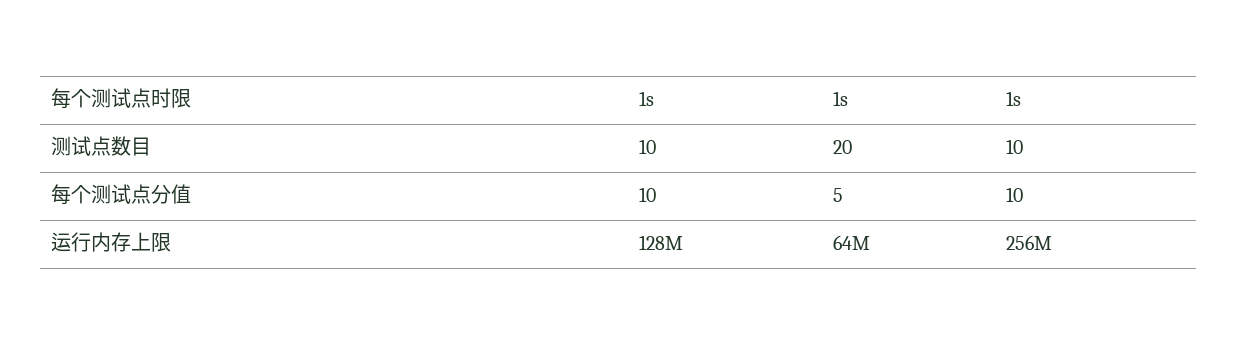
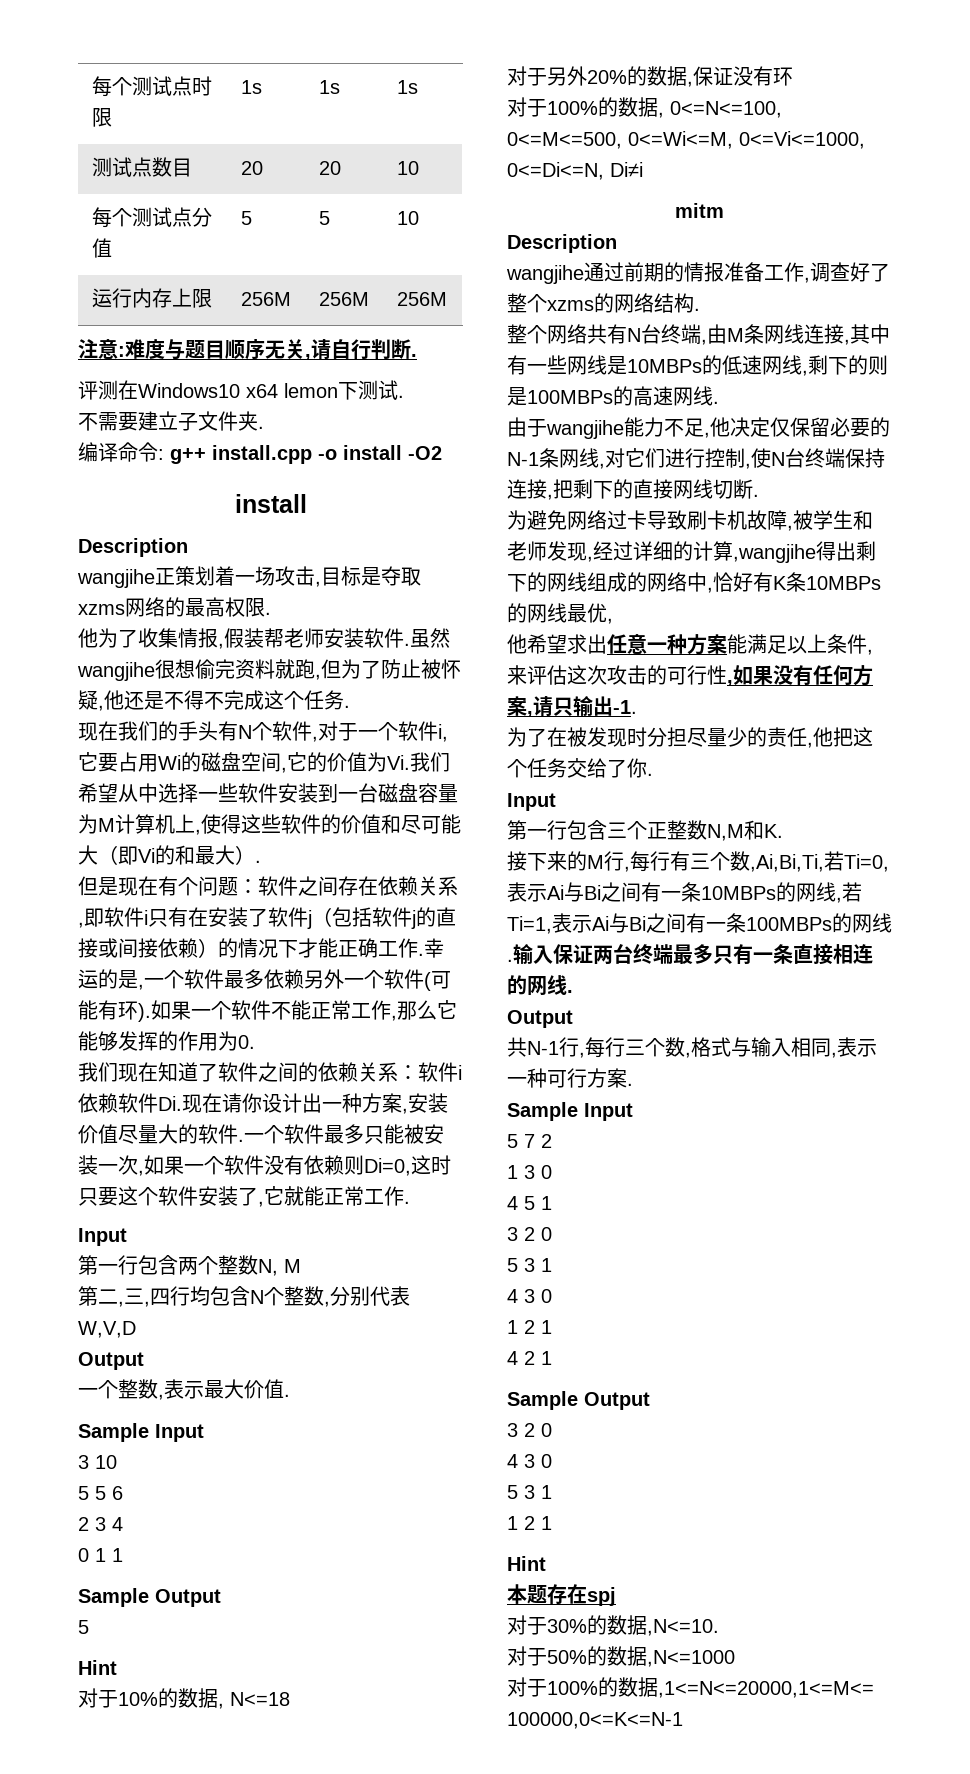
- 测试点数目 | 10 | 20 | 10
+ 测试点数目 | 20 | 20 | 10
- 每个测试点分值 | 10 | 5 | 10
+ 每个测试点分值 | 5 | 5 | 10
- 运行内存上限 | 128M | 64M | 256M
+ 运行内存上限 | 256M | 256M | 256M
+ 注意:难度与题目顺序无关,请自行判断.
+ 评测在Windows10 x64 lemon下测试.
+ 不需要建立子文件夹.
+ 编译命令: g++ install.cpp -o install -O2
+ install
+ Description
+ wangjihe正策划着一场攻击,目标是夺取xzms网络的最高权限.
+ 他为了收集情报,假装帮老师安装软件.虽然wangjihe很想偷完资料就跑,但为了防止被怀疑,他还是不得不完成这个任务.
+ 现在我们的手头有N个软件,对于一个软件i,它要占用Wi的磁盘空间,它的价值为Vi.我们希望从中选择一些软件安装到一台磁盘容量为M计算机上,使得这些软件的价值和尽可能大（即Vi的和最大）.
+ 但是现在有个问题：软件之间存在依赖关系,即软件i只有在安装了软件j（包括软件j的直接或间接依赖）的情况下才能正确工作.幸运的是,一个软件最多依赖另外一个软件(可能有环).如果一个软件不能正常工作,那么它能够发挥的作用为0.
+ 我们现在知道了软件之间的依赖关系：软件i依赖软件Di.现在请你设计出一种方案,安装价值尽量大的软件.一个软件最多只能被安装一次,如果一个软件没有依赖则Di=0,这时只要这个软件安装了,它就能正常工作.
+ Input
+ 第一行包含两个整数N, M
+ 第二,三,四行均包含N个整数,分别代表W,V,D
+ Output
+ 一个整数,表示最大价值.
+ Sample Input
+ 3 10
+ 5 5 6
+ 2 3 4
+ 0 1 1
+ Sample Output
+ 5
+ Hint
+ 对于10%的数据, N<=18
+ 对于另外20%的数据,保证没有环
+ 对于100%的数据, 0<=N<=100, 0<=M<=500, 0<=Wi<=M, 0<=Vi<=1000, 0<=Di<=N, Di≠i
+ mitm
+ Description
+ wangjihe通过前期的情报准备工作,调查好了整个xzms的网络结构.
+ 整个网络共有N台终端,由M条网线连接,其中有一些网线是10MBPs的低速网线,剩下的则是100MBPs的高速网线.
+ 由于wangjihe能力不足,他决定仅保留必要的N-1条网线,对它们进行控制,使N台终端保持连接,把剩下的直接网线切断.
+ 为避免网络过卡导致刷卡机故障,被学生和老师发现,经过详细的计算,wangjihe得出剩下的网线组成的网络中,恰好有K条10MBPs的网线最优,
+ 他希望求出任意一种方案能满足以上条件,来评估这次攻击的可行性,如果没有任何方案,请只输出-1.
+ 为了在被发现时分担尽量少的责任,他把这个任务交给了你.
+ Input
+ 第一行包含三个正整数N,M和K.
+ 接下来的M行,每行有三个数,Ai,Bi,Ti,若Ti=0,表示Ai与Bi之间有一条10MBPs的网线,若Ti=1,表示Ai与Bi之间有一条100MBPs的网线.输入保证两台终端最多只有一条直接相连的网线.
+ Output
+ 共N-1行,每行三个数,格式与输入相同,表示一种可行方案.
+ Sample Input
+ 5 7 2
+ 1 3 0
+ 4 5 1
+ 3 2 0
+ 5 3 1
+ 4 3 0
+ 1 2 1
+ 4 2 1
+ Sample Output
+ 3 2 0
+ 4 3 0
+ 5 3 1
+ 1 2 1
+ Hint
+ 本题存在spj
+ 对于30%的数据,N<=10.
+ 对于50%的数据,N<=1000
+ 对于100%的数据,1<=N<=20000,1<=M<= 100000,0<=K<=N-1

